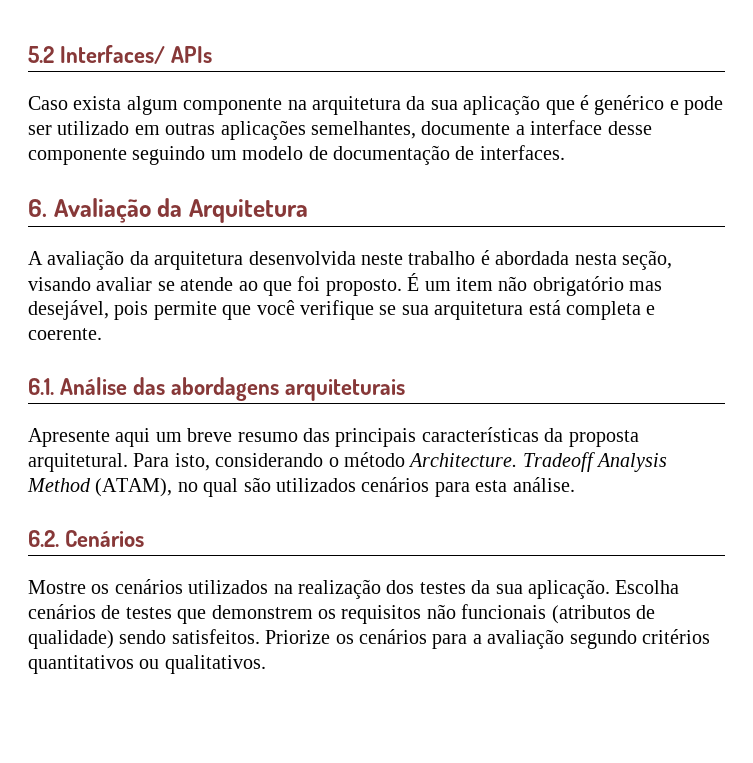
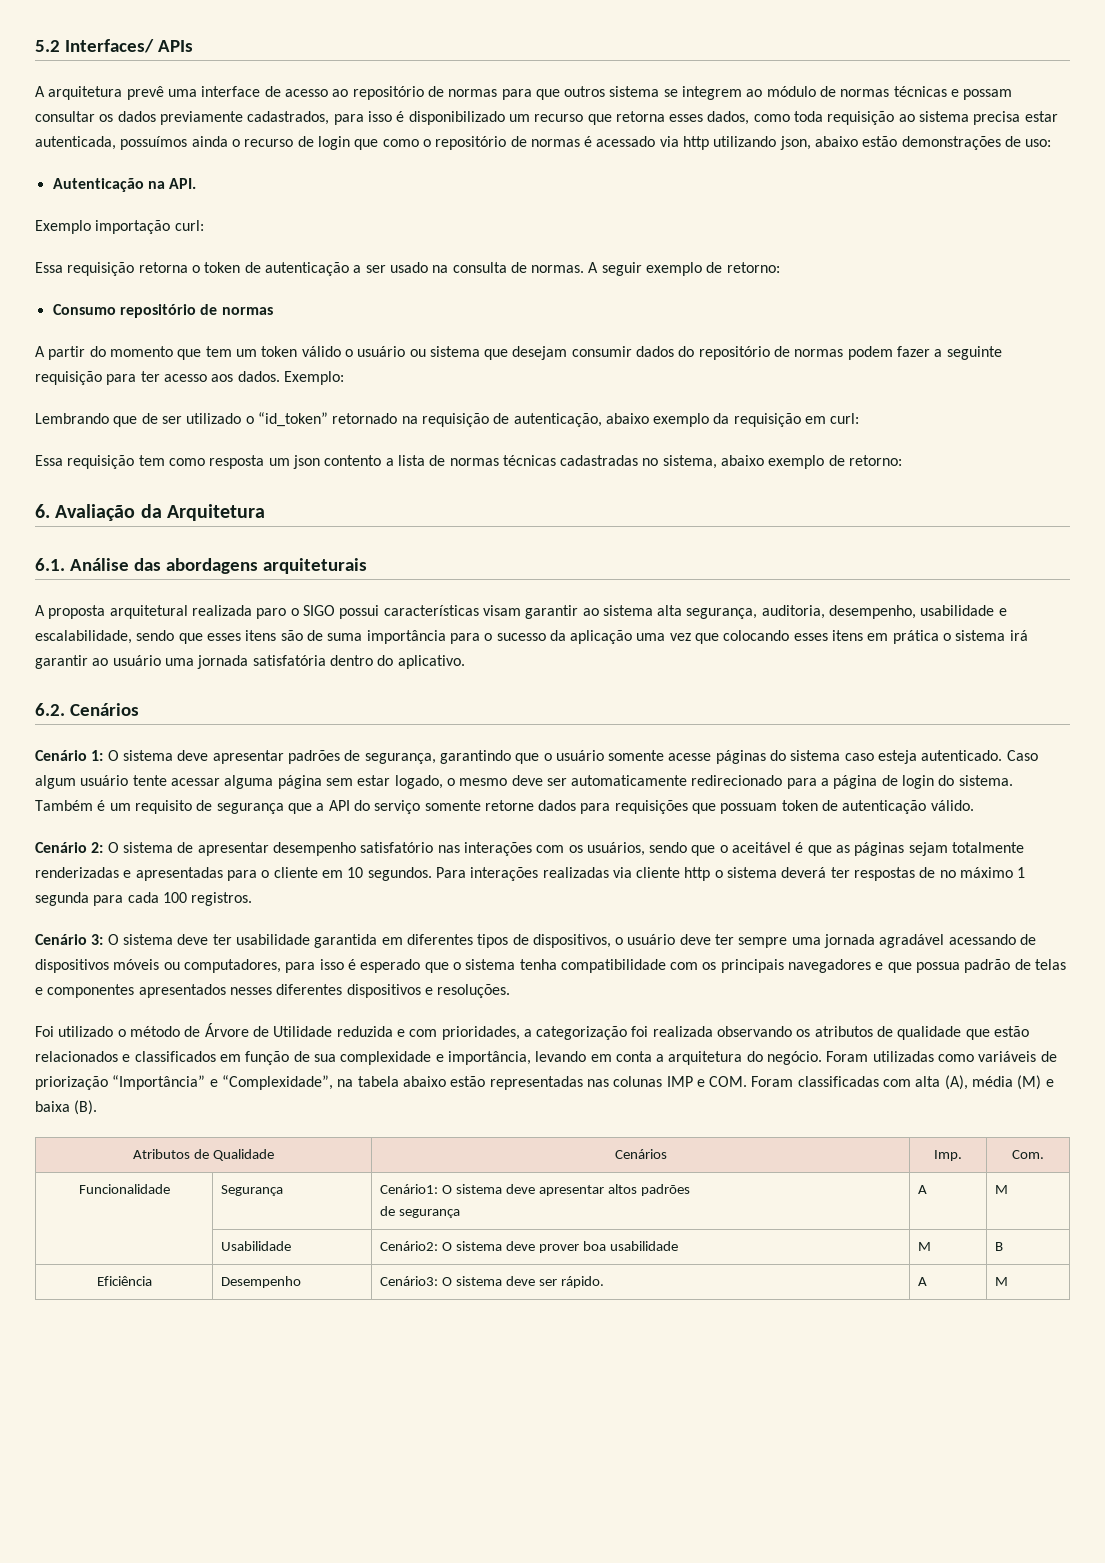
- Caso exista algum componente na arquitetura da sua aplicação que é genérico e pode ser utilizado em outras aplicações semelhantes, documente a interface desse componente seguindo um modelo de documentação de interfaces.
+ A arquitetura prevê uma interface de acesso ao repositório de normas para que outros sistema se integrem ao módulo de normas técnicas e possam consultar os dados previamente cadastrados, para isso é disponibilizado um recurso que retorna esses dados, como toda requisição ao sistema precisa estar autenticada, possuímos ainda o recurso de login que como o repositório de normas é acessado via http utilizando json, abaixo estão demonstrações de uso:
+ Autenticação na API.
+ Exemplo importação curl:
+ Essa requisição retorna o token de autenticação a ser usado na consulta de normas. A seguir exemplo de retorno:
+ Consumo repositório de normas
+ A partir do momento que tem um token válido o usuário ou sistema que desejam consumir dados do repositório de normas podem fazer a seguinte requisição para ter acesso aos dados. Exemplo:
+ Lembrando que de ser utilizado o “id_token” retornado na requisição de autenticação, abaixo exemplo da requisição em curl:
+ Essa requisição tem como resposta um json contento a lista de normas técnicas cadastradas no sistema, abaixo exemplo de retorno:
  6. Avaliação da Arquitetura
- A avaliação da arquitetura desenvolvida neste trabalho é abordada nesta seção, visando avaliar se atende ao que foi proposto. É um item não obrigatório mas desejável, pois permite que você verifique se sua arquitetura está completa e coerente.
- Apresente aqui um breve resumo das principais características da proposta arquitetural. Para isto, considerando o método Architecture. Tradeoff Analysis Method (ATAM), no qual são utilizados cenários para esta análise.
+ A proposta arquitetural realizada paro o SIGO possui características visam garantir ao sistema alta segurança, auditoria, desempenho, usabilidade e escalabilidade, sendo que esses itens são de suma importância para o sucesso da aplicação uma vez que colocando esses itens em prática o sistema irá garantir ao usuário uma jornada satisfatória dentro do aplicativo.
  6.2. Cenários
- Mostre os cenários utilizados na realização dos testes da sua aplicação. Escolha cenários de testes que demonstrem os requisitos não funcionais (atributos de qualidade) sendo satisfeitos. Priorize os cenários para a avaliação segundo critérios quantitativos ou qualitativos.
+ Cenário 1: O sistema deve apresentar padrões de segurança, garantindo que o usuário somente acesse páginas do sistema caso esteja autenticado. Caso algum usuário tente acessar alguma página sem estar logado, o mesmo deve ser automaticamente redirecionado para a página de login do sistema. Também é um requisito de segurança que a API do serviço somente retorne dados para requisições que possuam token de autenticação válido.
+ Cenário 2: O sistema de apresentar desempenho satisfatório nas interações com os usuários, sendo que o aceitável é que as páginas sejam totalmente renderizadas e apresentadas para o cliente em 10 segundos. Para interações realizadas via cliente http o sistema deverá ter respostas de no máximo 1 segunda para cada 100 registros.
+ Cenário 3: O sistema deve ter usabilidade garantida em diferentes tipos de dispositivos, o usuário deve ter sempre uma jornada agradável acessando de dispositivos móveis ou computadores, para isso é esperado que o sistema tenha compatibilidade com os principais navegadores e que possua padrão de telas e componentes apresentados nesses diferentes dispositivos e resoluções.
+ Foi utilizado o método de Árvore de Utilidade reduzida e com prioridades, a categorização foi realizada observando os atributos de qualidade que estão relacionados e classificados em função de sua complexidade e importância, levando em conta a arquitetura do negócio. Foram utilizadas como variáveis de priorização “Importância” e “Complexidade”, na tabela abaixo estão representadas nas colunas IMP e COM. Foram classificadas com alta (A), média (M) e baixa (B).
+ Atributos de Qualidade | Cenários | Imp. | Com.
+ Funcionalidade | Segurança | Cenário1: O sistema deve apresentar altos padrões
+ de segurança | A | M
+ | Usabilidade | Cenário2: O sistema deve prover boa usabilidade | M | B
+ Eficiência | Desempenho | Cenário3: O sistema deve ser rápido. | A | M

